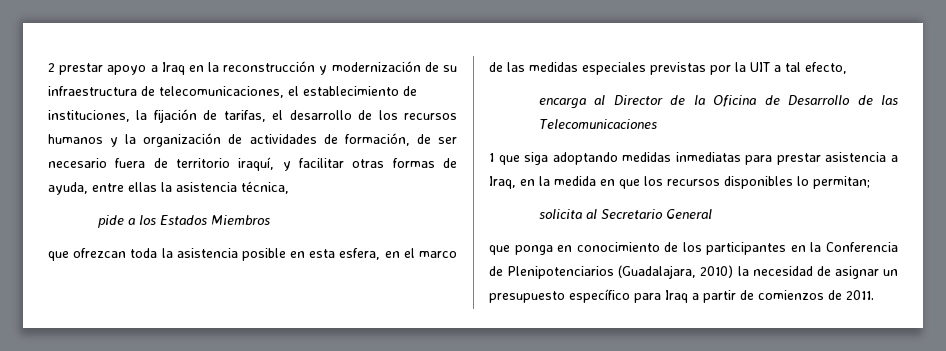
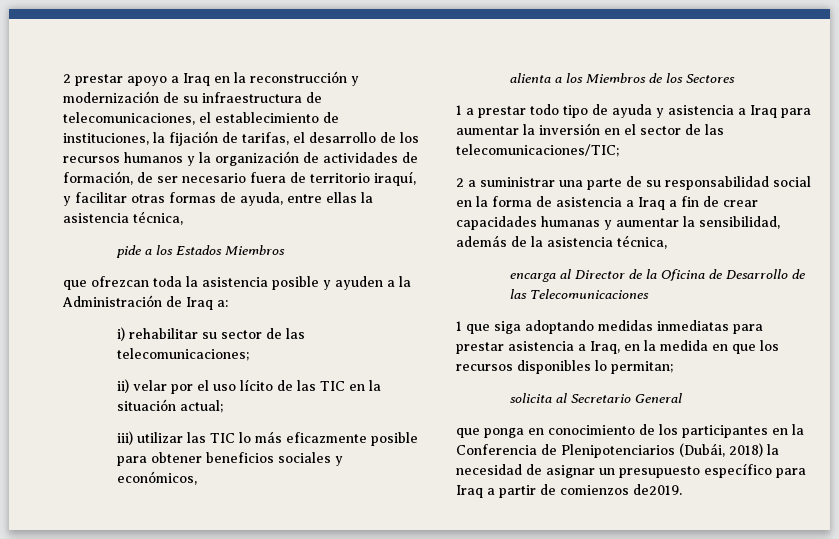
- que ofrezcan toda la asistencia posible en esta esfera, en el marco de las medidas especiales previstas por la UIT a tal efecto,
+ que ofrezcan toda la asistencia posible y ayuden a la Administración de Iraq a:
+ i) rehabilitar su sector de las telecomunicaciones;
+ ii) velar por el uso lícito de las TIC en la situación actual;
+ iii) utilizar las TIC lo más eficazmente posible para obtener beneficios sociales y económicos,
+ alienta a los Miembros de los Sectores
+ 1 a prestar todo tipo de ayuda y asistencia a Iraq para aumentar la inversión en el sector de las telecomunicaciones/TIC;
+ 2 a suministrar una parte de su responsabilidad social en la forma de asistencia a Iraq a fin de crear capacidades humanas y aumentar la sensibilidad, además de la asistencia técnica,
- que ponga en conocimiento de los participantes en la Conferencia de Plenipotenciarios (Guadalajara, 2010) la necesidad de asignar un presupuesto específico para Iraq a partir de comienzos de 2011.
+ que ponga en conocimiento de los participantes en la Conferencia de Plenipotenciarios (Dubái, 2018) la necesidad de asignar un presupuesto específico para Iraq a partir de comienzos de2019.

